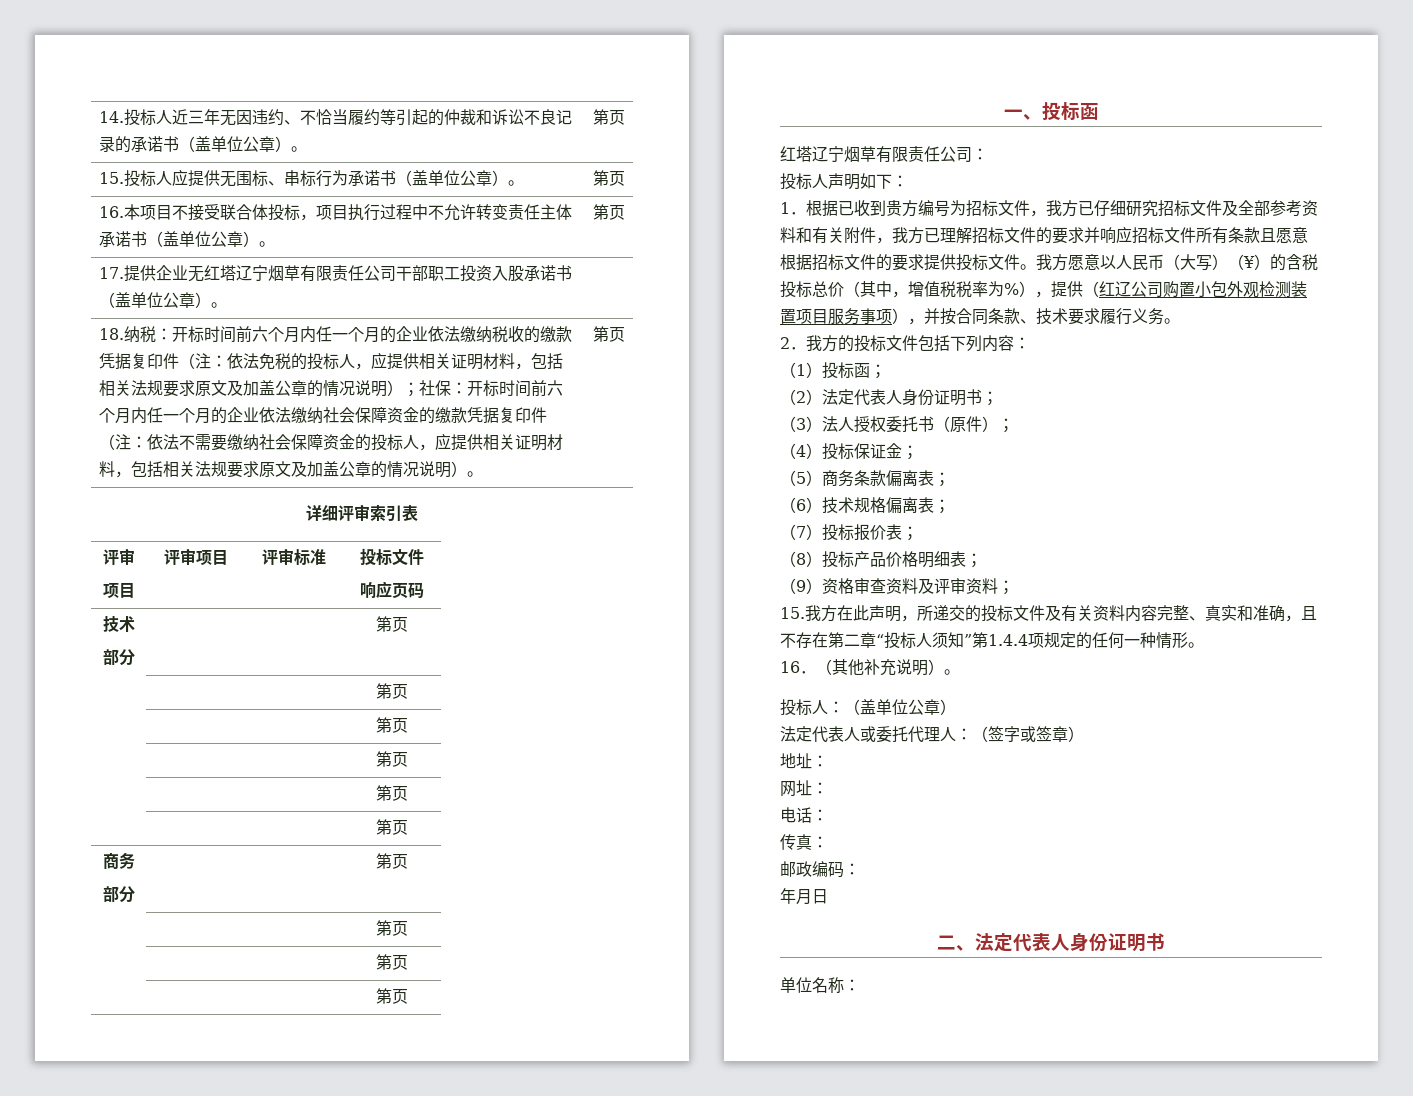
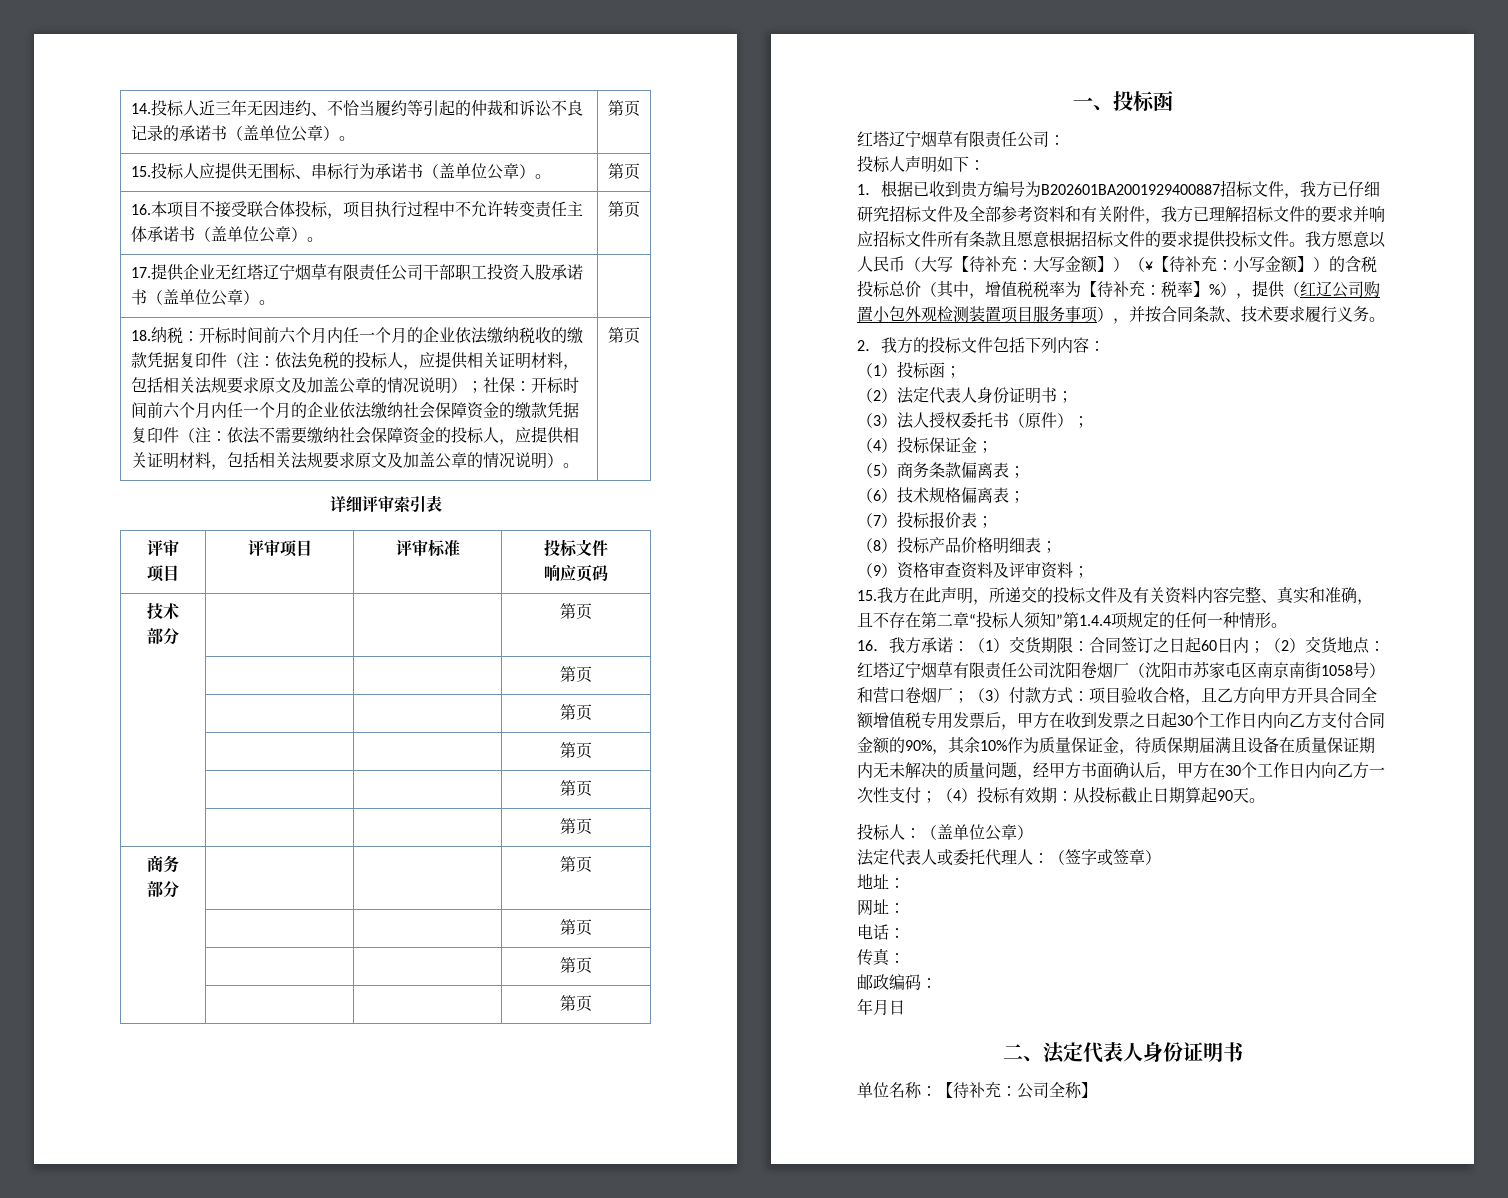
- 1．根据已收到贵方编号为招标文件，我方已仔细研究招标文件及全部参考资料和有关附件，我方已理解招标文件的要求并响应招标文件所有条款且愿意根据招标文件的要求提供投标文件。
+ 1．根据已收到贵方编号为B202601BA2001929400887招标文件，我方已仔细研究招标文件及全部参考资料和有关附件，我方已理解招标文件的要求并响应招标文件所有条款且愿意根据招标文件的要求提供投标文件。
- 我方愿意以人民币（大写）（¥）的含税投标总价（其中，增值税税率为%），提供（红辽公司购置小包外观检测装置项目服务事项），并按合同条款、技术要求履行义务。
+ 我方愿意以人民币（大写【待补充：大写金额】）（¥【待补充：小写金额】）的含税投标总价（其中，增值税税率为【待补充：税率】%），提供（红辽公司购置小包外观检测装置项目服务事项），并按合同条款、技术要求履行义务。
- 16．（其他补充说明）。
+ 16．我方承诺：（1）交货期限：合同签订之日起60日内；（2）交货地点：红塔辽宁烟草有限责任公司沈阳卷烟厂（沈阳市苏家屯区南京南街1058号）和营口卷烟厂；（3）付款方式：项目验收合格，且乙方向甲方开具合同全额增值税专用发票后，甲方在收到发票之日起30个工作日内向乙方支付合同金额的90%，其余10%作为质量保证金，待质保期届满且设备在质量保证期内无未解决的质量问题，经甲方书面确认后，甲方在30个工作日内向乙方一次性支付；（4）投标有效期：从投标截止日期算起90天。
- 单位名称：
+ 单位名称：【待补充：公司全称】

